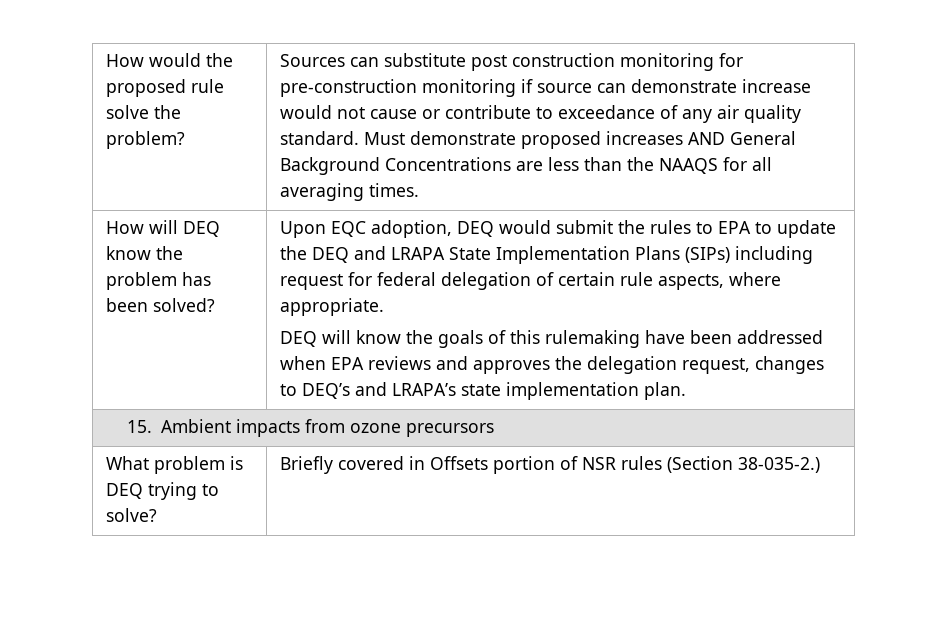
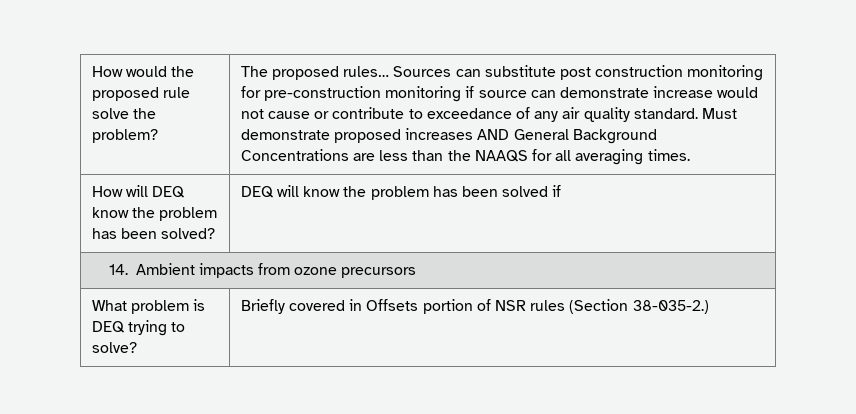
+ The proposed rules…
- Upon EQC adoption, DEQ would submit the rules to EPA to update the DEQ and LRAPA State Implementation Plans (SIPs) including request for federal delegation of certain rule aspects, where appropriate.
- DEQ will know the goals of this rulemaking have been addressed when EPA reviews and approves the delegation request, changes to DEQ’s and LRAPA’s state implementation plan.
- 15. Ambient impacts from ozone precursors
+ DEQ will know the problem has been solved if
+ 14. Ambient impacts from ozone precursors

